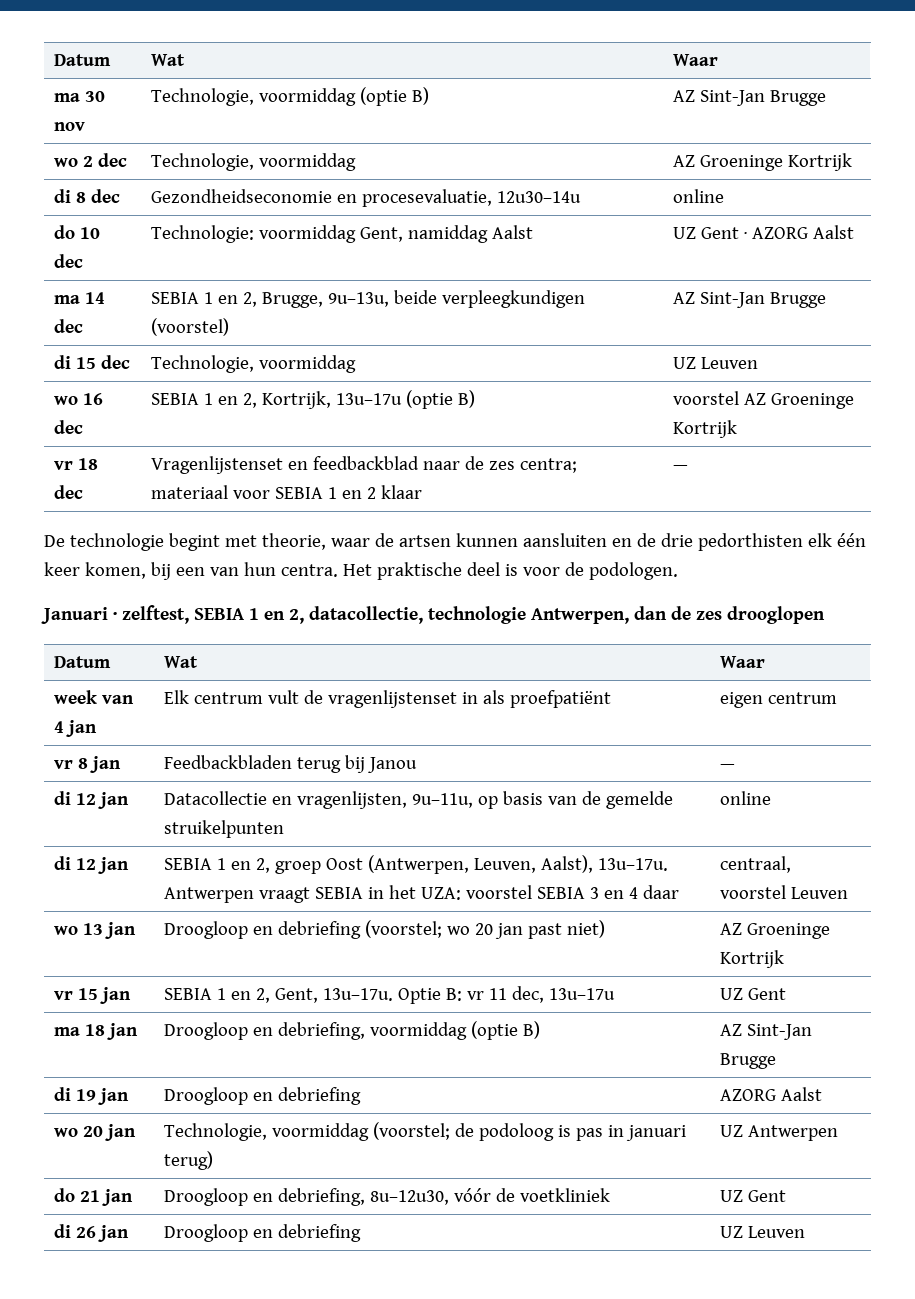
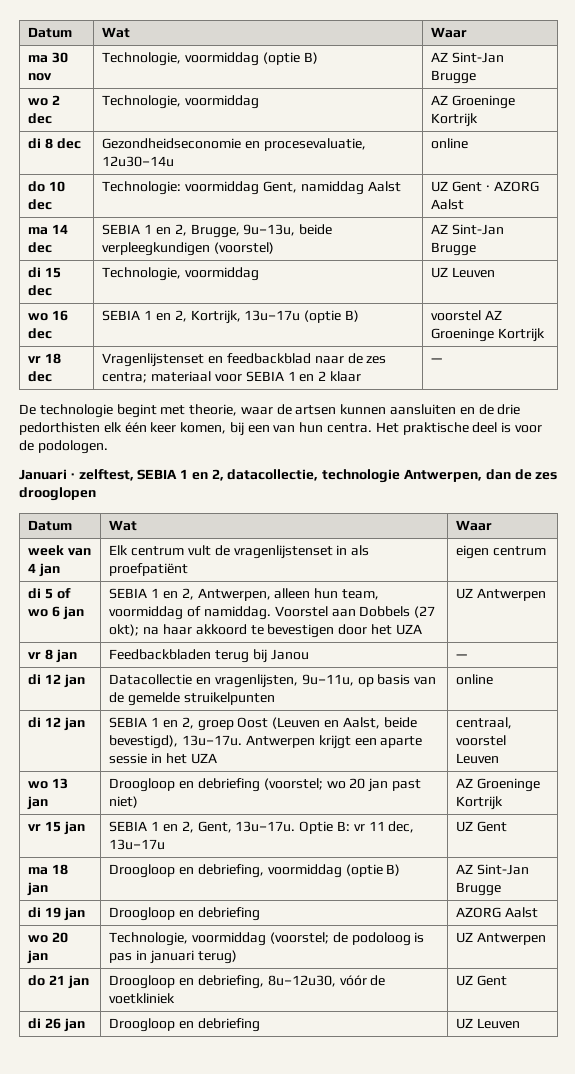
+ di 5 of wo 6 jan | SEBIA 1 en 2, Antwerpen, alleen hun team, voormiddag of namiddag. Voorstel aan Dobbels (27 okt); na haar akkoord te bevestigen door het UZA | UZ Antwerpen
- di 12 jan | SEBIA 1 en 2, groep Oost (Antwerpen, Leuven, Aalst), 13u–17u. Antwerpen vraagt SEBIA in het UZA: voorstel SEBIA 3 en 4 daar | centraal, voorstel Leuven
+ di 12 jan | SEBIA 1 en 2, groep Oost (Leuven en Aalst, beide bevestigd), 13u–17u. Antwerpen krijgt een aparte sessie in het UZA | centraal, voorstel Leuven

